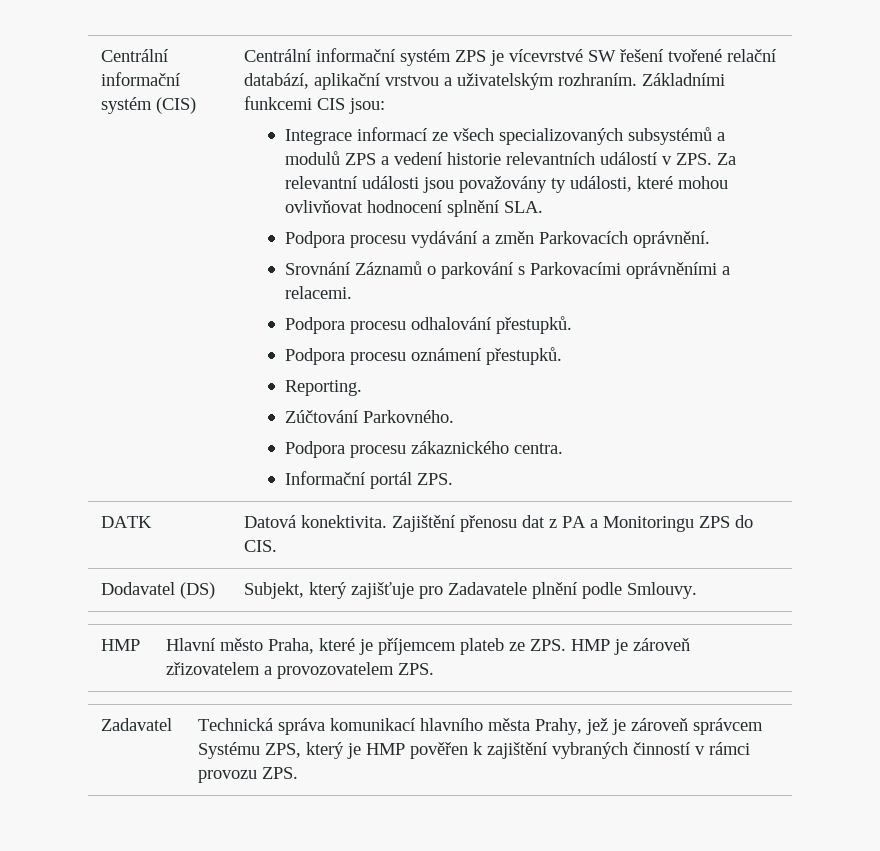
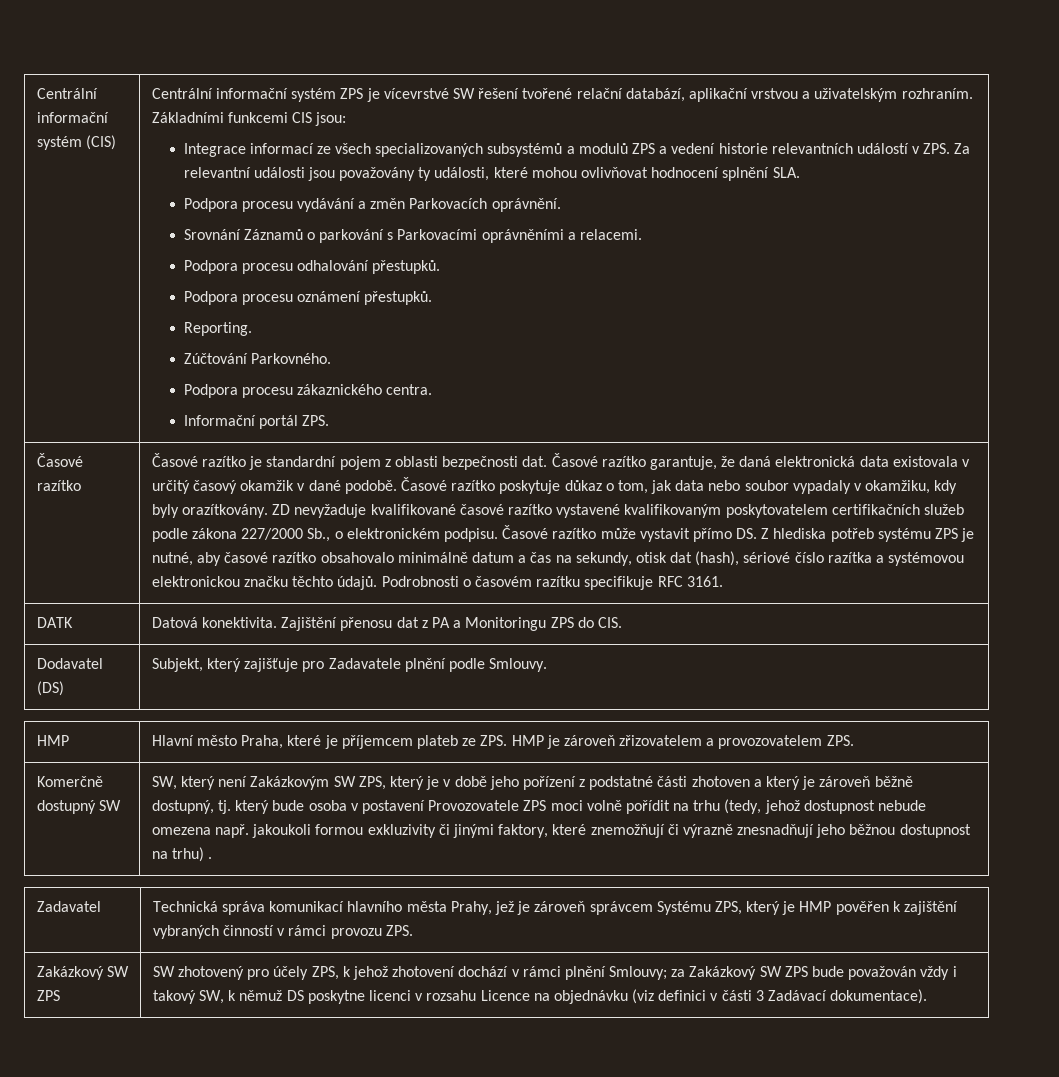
+ Časové razítko | Časové razítko je standardní pojem z oblasti bezpečnosti dat. Časové razítko garantuje, že daná elektronická data existovala v určitý časový okamžik v dané podobě. Časové razítko poskytuje důkaz o tom, jak data nebo soubor vypadaly v okamžiku, kdy byly orazítkovány. ZD nevyžaduje kvalifikované časové razítko vystavené kvalifikovaným poskytovatelem certifikačních služeb podle zákona 227/2000 Sb., o elektronickém podpisu. Časové razítko může vystavit přímo DS. Z hlediska potřeb systému ZPS je nutné, aby časové razítko obsahovalo minimálně datum a čas na sekundy, otisk dat (hash), sériové číslo razítka a systémovou elektronickou značku těchto údajů. Podrobnosti o časovém razítku specifikuje RFC 3161.
+ Komerčně dostupný SW | SW, který není Zakázkovým SW ZPS, který je v době jeho pořízení z podstatné části zhotoven a který je zároveň běžně dostupný, tj. který bude osoba v postavení Provozovatele ZPS moci volně pořídit na trhu (tedy, jehož dostupnost nebude omezena např. jakoukoli formou exkluzivity či jinými faktory, které znemožňují či výrazně znesnadňují jeho běžnou dostupnost na trhu) .
+ Zakázkový SW ZPS | SW zhotovený pro účely ZPS, k jehož zhotovení dochází v rámci plnění Smlouvy; za Zakázkový SW ZPS bude považován vždy i takový SW, k němuž DS poskytne licenci v rozsahu Licence na objednávku (viz definici v části 3 Zadávací dokumentace).

